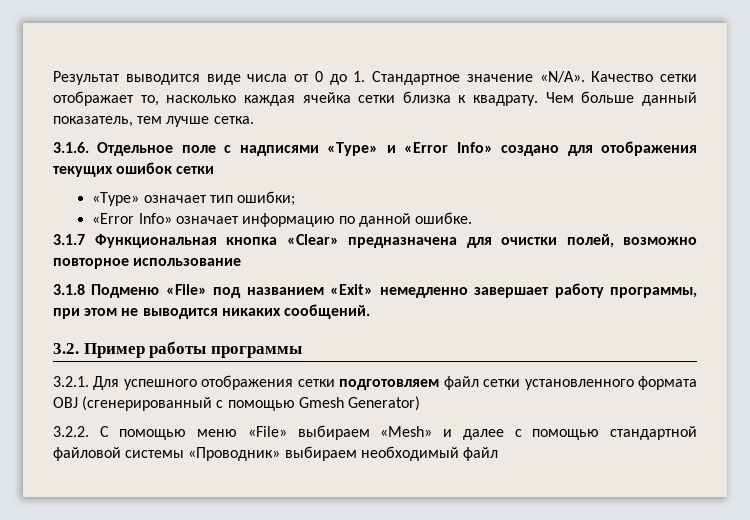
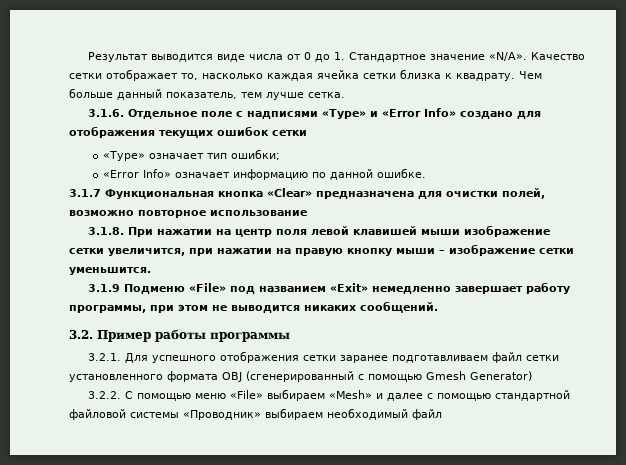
- 3.1.8 Подменю «File» под названием «Exit» немедленно завершает работу программы, при этом не выводится никаких сообщений.
+ 3.1.8. При нажатии на центр поля левой клавишей мыши изображение сетки увеличится, при нажатии на правую кнопку мыши – изображение сетки уменьшится.
+ 3.1.9 Подменю «File» под названием «Exit» немедленно завершает работу программы, при этом не выводится никаких сообщений.
- 3.2.1. Для успешного отображения сетки подготовляем файл сетки установленного формата OBJ (сгенерированный с помощью Gmesh Generator)
+ 3.2.1. Для успешного отображения сетки заранее подготавливаем файл сетки установленного формата OBJ (сгенерированный с помощью Gmesh Generator)

